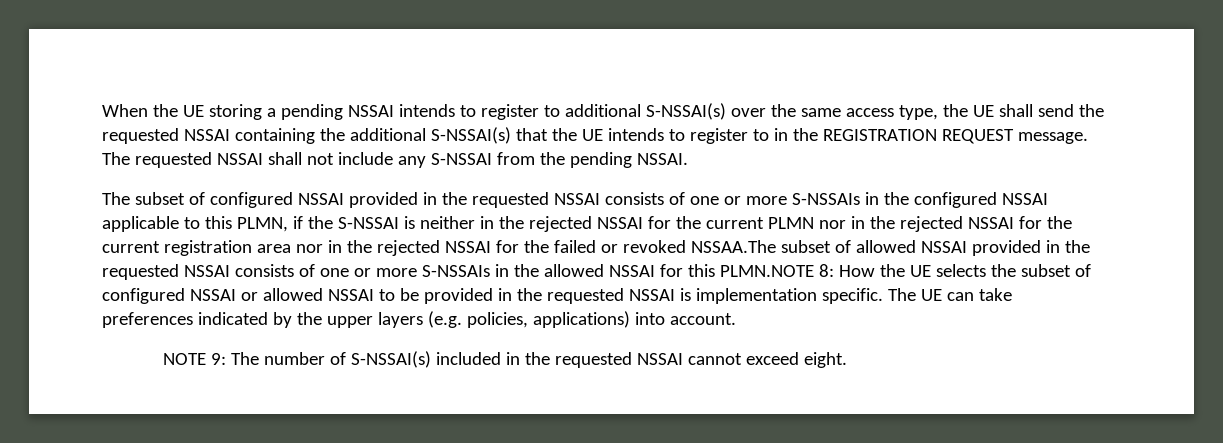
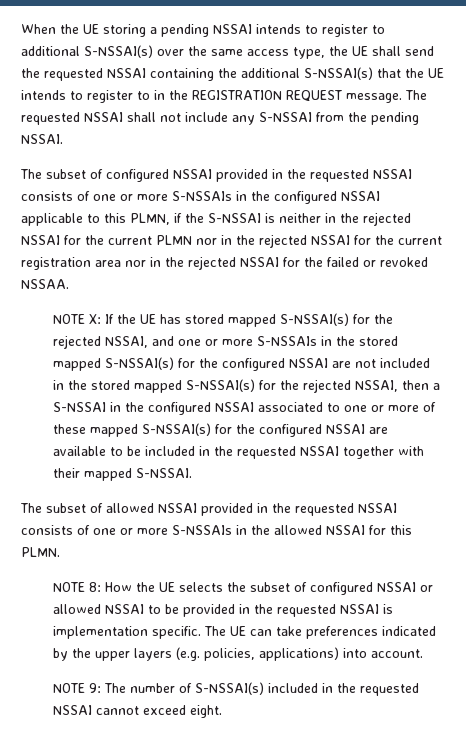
- The subset of configured NSSAI provided in the requested NSSAI consists of one or more S-NSSAIs in the configured NSSAI applicable to this PLMN, if the S-NSSAI is neither in the rejected NSSAI for the current PLMN nor in the rejected NSSAI for the current registration area nor in the rejected NSSAI for the failed or revoked NSSAA.The subset of allowed NSSAI provided in the requested NSSAI consists of one or more S-NSSAIs in the allowed NSSAI for this PLMN.NOTE 8:
+ The subset of configured NSSAI provided in the requested NSSAI consists of one or more S-NSSAIs in the configured NSSAI applicable to this PLMN, if the S-NSSAI is neither in the rejected NSSAI for the current PLMN nor in the rejected NSSAI for the current registration area nor in the rejected NSSAI for the failed or revoked NSSAA.
+ NOTE X: If the UE has stored mapped S-NSSAI(s) for the rejected NSSAI, and one or more S-NSSAIs in the stored mapped S-NSSAI(s) for the configured NSSAI are not included in the stored mapped S-NSSAI(s) for the rejected NSSAI, then a S-NSSAI in the configured NSSAI associated to one or more of these mapped S-NSSAI(s) for the configured NSSAI are available to be included in the requested NSSAI together with their mapped S-NSSAI.
+ The subset of allowed NSSAI provided in the requested NSSAI consists of one or more S-NSSAIs in the allowed NSSAI for this PLMN.
+ NOTE 8:

